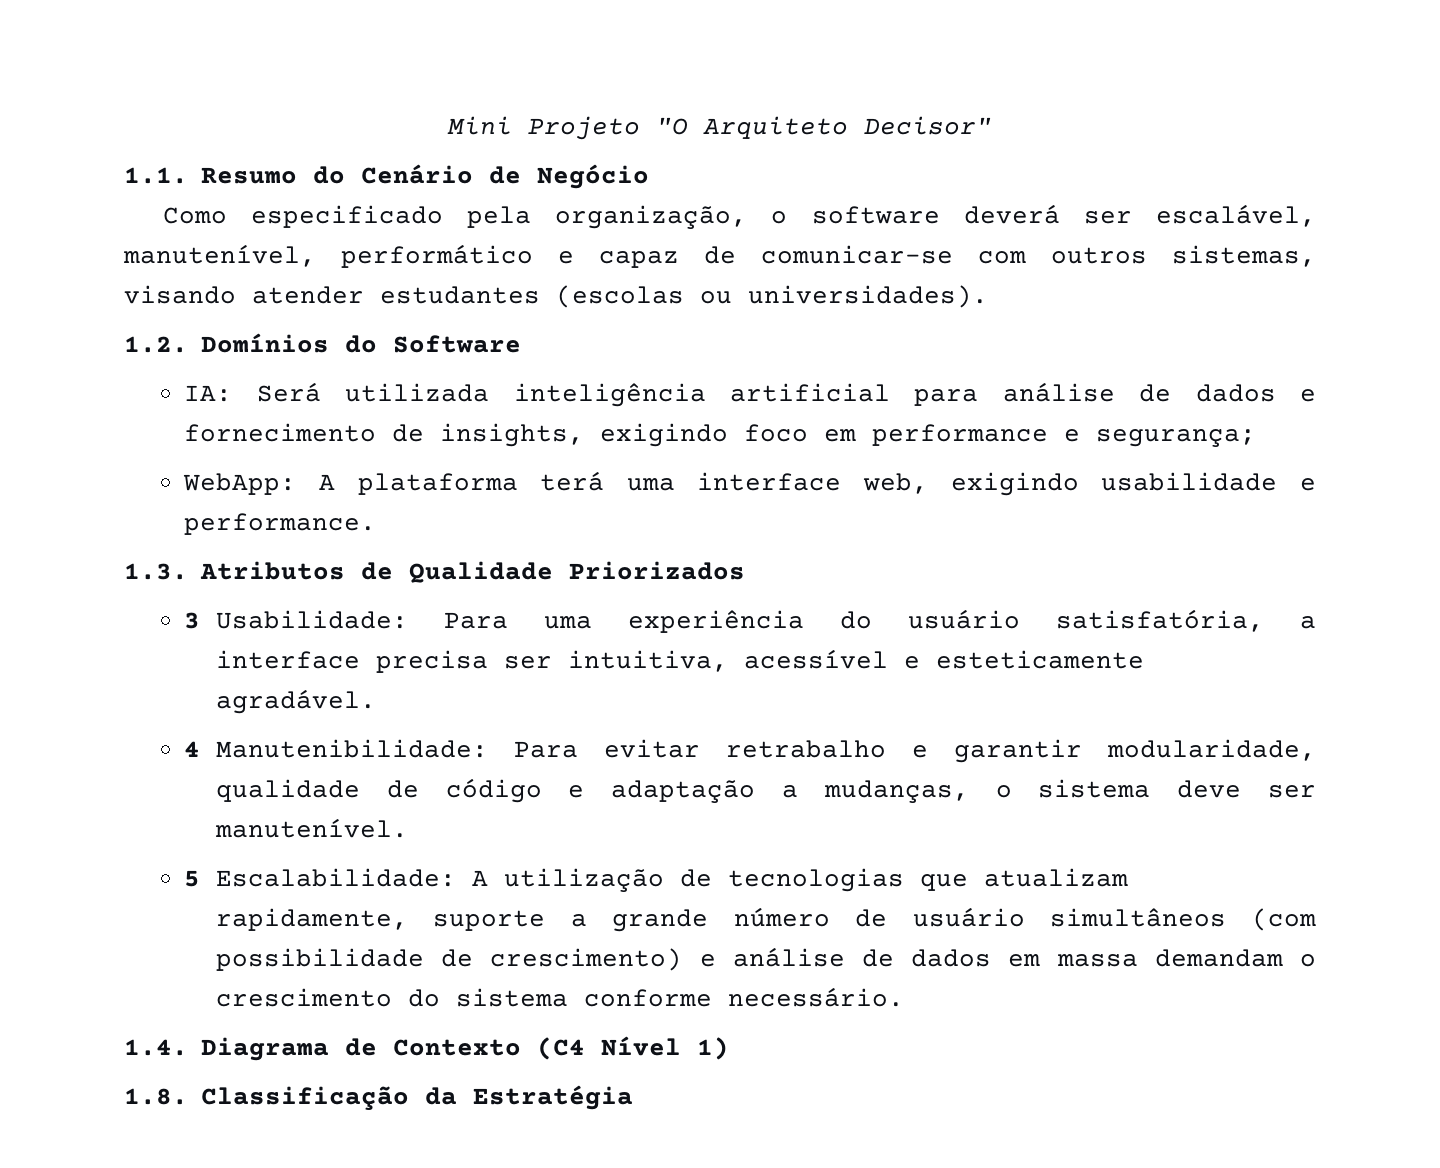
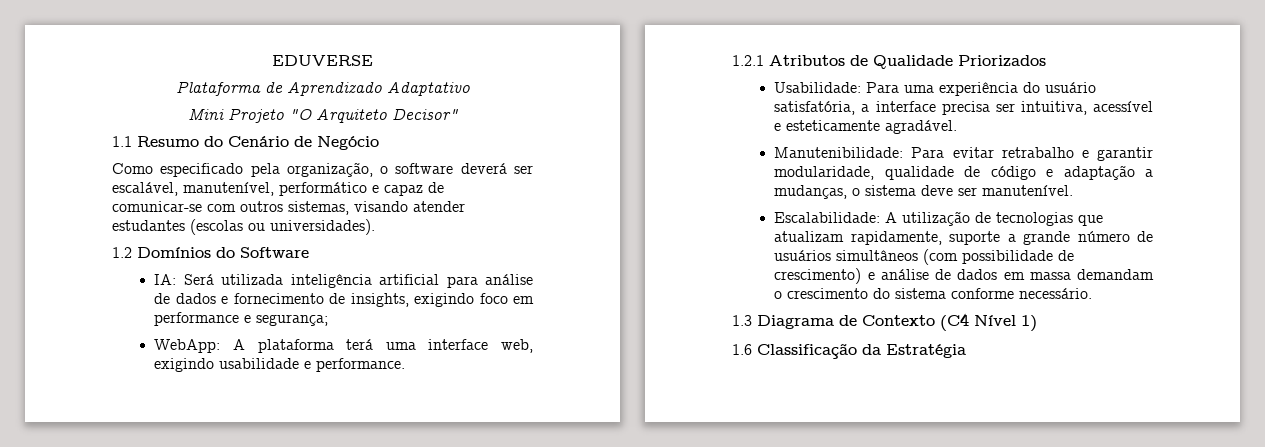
+ EDUVERSE
+ Plataforma de Aprendizado Adaptativo
- 1.1. Resumo do Cenário de Negócio
+ 1.1 Resumo do Cenário de Negócio
- 1.2. Domínios do Software
+ 1.2 Domínios do Software
- 1.3. Atributos de Qualidade Priorizados
+ 1.2.1 Atributos de Qualidade Priorizados
- 3 Usabilidade: Para uma experiência do usuário satisfatória, a interface precisa ser intuitiva, acessível e esteticamente agradável.
+ Usabilidade: Para uma experiência do usuário satisfatória, a interface precisa ser intuitiva, acessível e esteticamente agradável.
- 4 Manutenibilidade: Para evitar retrabalho e garantir modularidade, qualidade de código e adaptação a mudanças, o sistema deve ser manutenível.
+ Manutenibilidade: Para evitar retrabalho e garantir modularidade, qualidade de código e adaptação a mudanças, o sistema deve ser manutenível.
- 5 Escalabilidade: A utilização de tecnologias que atualizam rapidamente, suporte a grande número de usuário simultâneos (com possibilidade de crescimento) e análise de dados em massa demandam o crescimento do sistema conforme necessário.
+ Escalabilidade: A utilização de tecnologias que atualizam rapidamente, suporte a grande número de usuários simultâneos (com possibilidade de crescimento) e análise de dados em massa demandam o crescimento do sistema conforme necessário.
- 1.4. Diagrama de Contexto (C4 Nível 1)
+ 1.3 Diagrama de Contexto (C4 Nível 1)
- 1.8. Classificação da Estratégia
+ 1.6 Classificação da Estratégia

